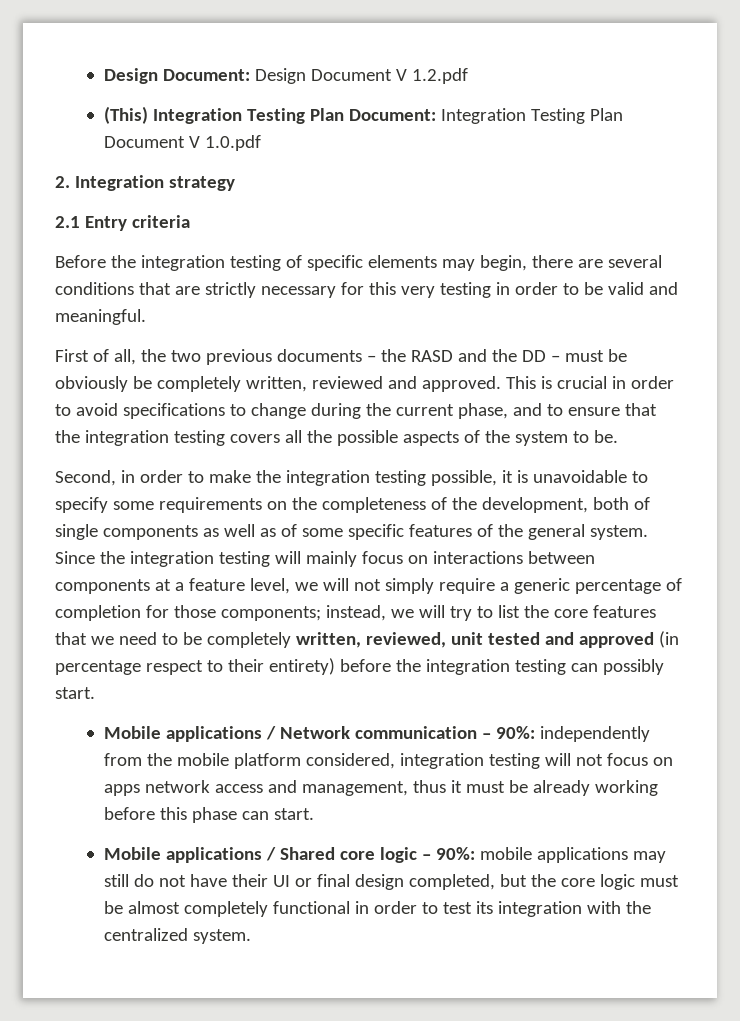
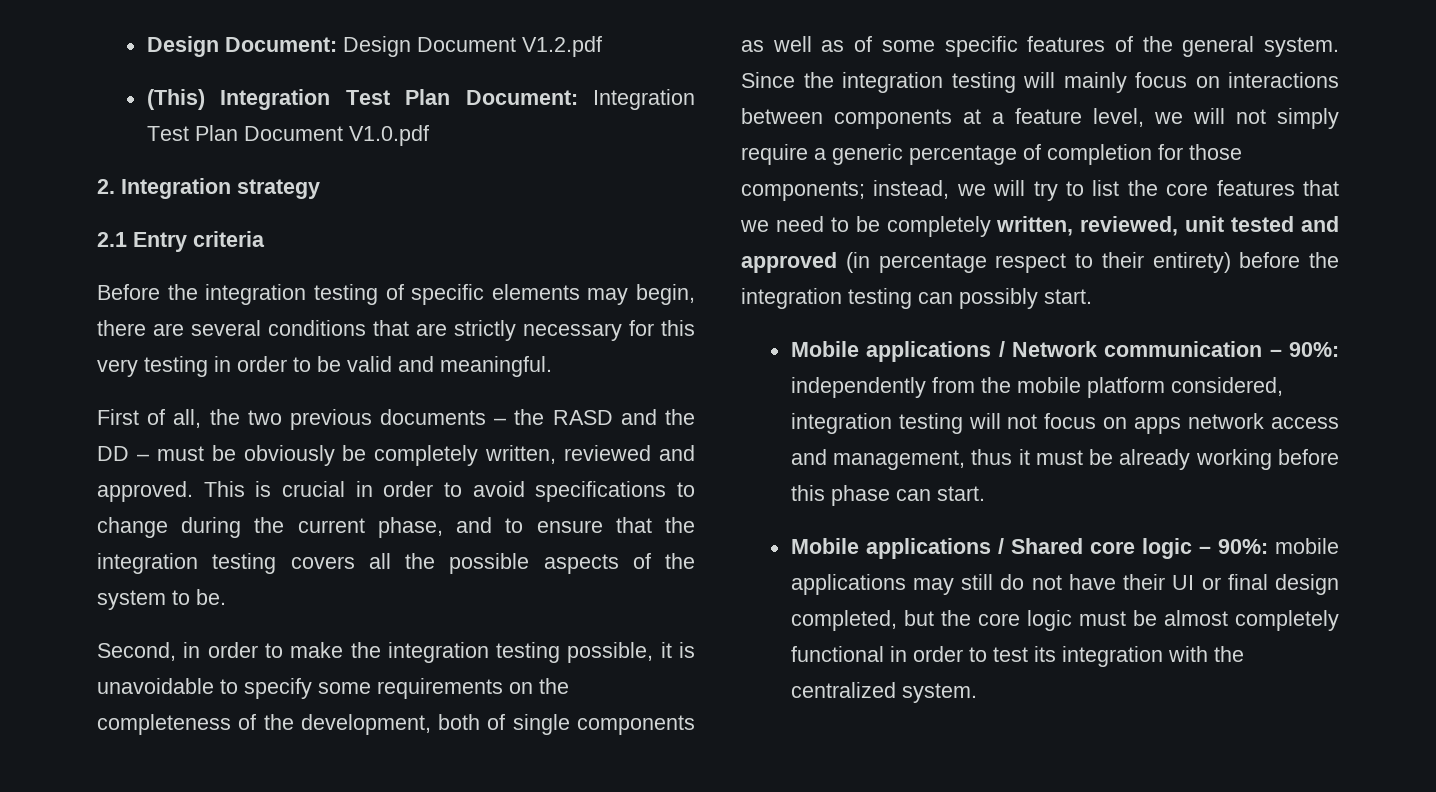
- Design Document: Design Document V 1.2.pdf
+ Design Document: Design Document V1.2.pdf
- (This) Integration Testing Plan Document: Integration Testing Plan Document V 1.0.pdf
+ (This) Integration Test Plan Document: Integration Test Plan Document V1.0.pdf

